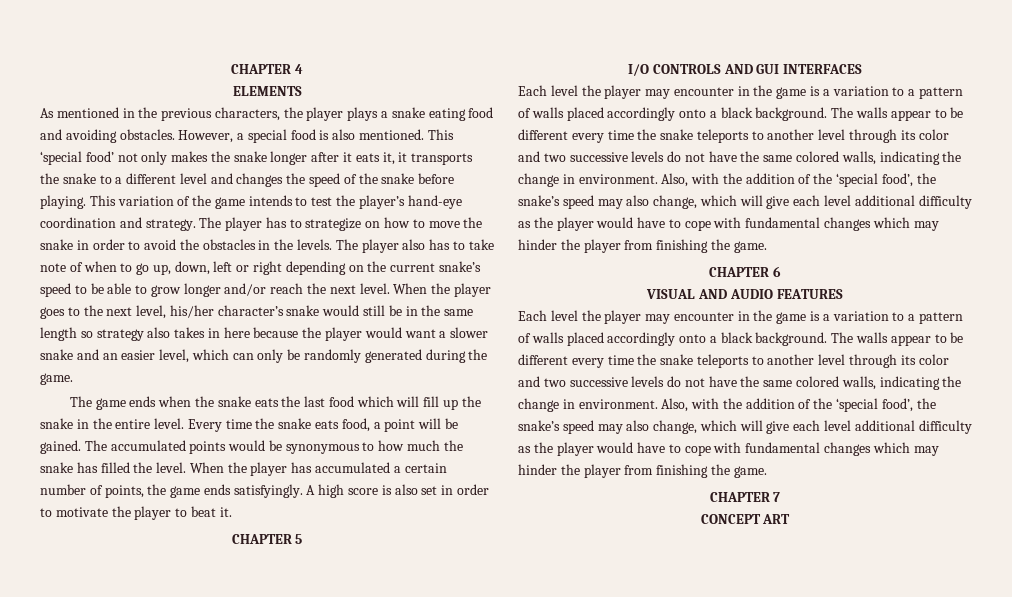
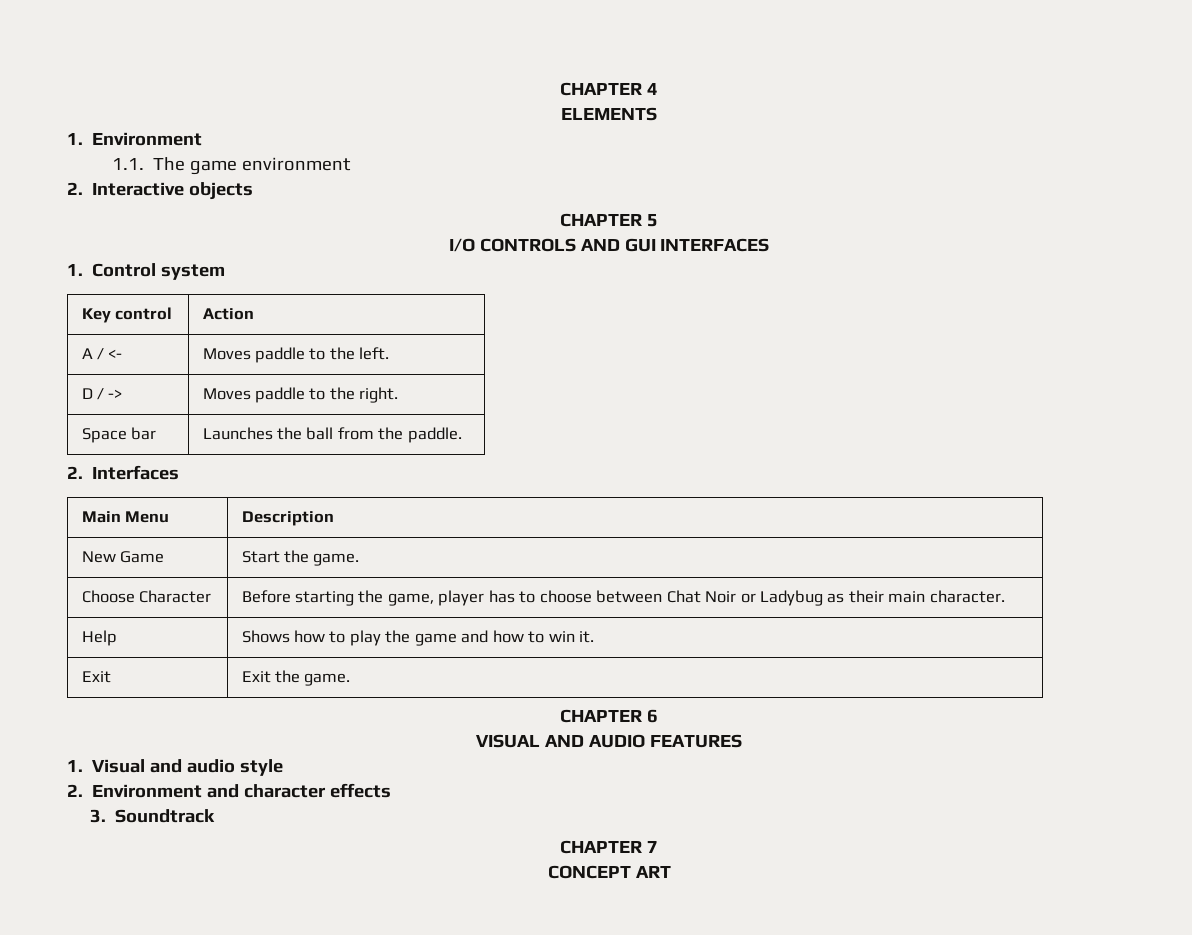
- As mentioned in the previous characters, the player plays a snake eating food and avoiding obstacles. However, a special food is also mentioned. This ‘special food’ not only makes the snake longer after it eats it, it transports the snake to a different level and changes the speed of the snake before playing. This variation of the game intends to test the player’s hand-eye coordination and strategy. The player has to strategize on how to move the snake in order to avoid the obstacles in the levels. The player also has to take note of when to go up, down, left or right depending on the current snake’s speed to be able to grow longer and/or reach the next level. When the player goes to the next level, his/her character’s snake would still be in the same length so strategy also takes in here because the player would want a slower snake and an easier level, which can only be randomly generated during the game.
- The game ends when the snake eats the last food which will fill up the snake in the entire level. Every time the snake eats food, a point will be gained. The accumulated points would be synonymous to how much the snake has filled the level. When the player has accumulated a certain number of points, the game ends satisfyingly. A high score is also set in order to motivate the player to beat it.
+ 1. Environment
+ 1.1. The game environment
+ 2. Interactive objects
  I/O CONTROLS AND GUI INTERFACES
- Each level the player may encounter in the game is a variation to a pattern of walls placed accordingly onto a black background. The walls appear to be different every time the snake teleports to another level through its color and two successive levels do not have the same colored walls, indicating the change in environment. Also, with the addition of the ‘special food’, the snake’s speed may also change, which will give each level additional difficulty as the player would have to cope with fundamental changes which may hinder the player from finishing the game.
+ 1. Control system
+ Key control | Action
+ A / <- | Moves paddle to the left.
+ D / -> | Moves paddle to the right.
+ Space bar | Launches the ball from the paddle.
+ 2. Interfaces
+ Main Menu | Description
+ New Game | Start the game.
+ Choose Character | Before starting the game, player has to choose between Chat Noir or Ladybug as their main character.
+ Help | Shows how to play the game and how to win it.
+ Exit | Exit the game.
  VISUAL AND AUDIO FEATURES
- Each level the player may encounter in the game is a variation to a pattern of walls placed accordingly onto a black background. The walls appear to be different every time the snake teleports to another level through its color and two successive levels do not have the same colored walls, indicating the change in environment. Also, with the addition of the ‘special food’, the snake’s speed may also change, which will give each level additional difficulty as the player would have to cope with fundamental changes which may hinder the player from finishing the game.
+ 1. Visual and audio style
+ 2. Environment and character effects
+ 3. Soundtrack

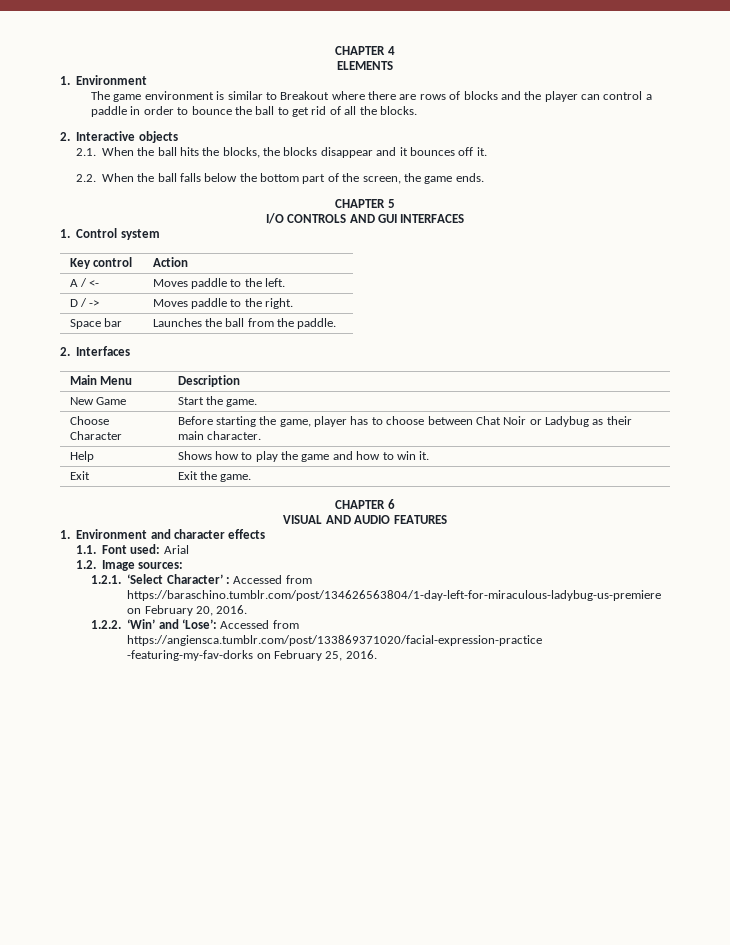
- 1.1. The game environment
+ The game environment is similar to Breakout where there are rows of blocks and the player can control a paddle in order to bounce the ball to get rid of all the blocks.
  2. Interactive objects
+ 2.1. When the ball hits the blocks, the blocks disappear and it bounces off it.
+ 2.2. When the ball falls below the bottom part of the screen, the game ends.
- 1. Visual and audio style
- 2. Environment and character effects
+ 1. Environment and character effects
- 3. Soundtrack
- CHAPTER 7
- CONCEPT ART
+ 1.1. Font used: Arial
+ 1.2. Image sources:
+ 1.2.1. ‘Select Character’ : Accessed from https://baraschino.tumblr.com/post/134626563804/1-day-left-for-miraculous-ladybug-us-premiere on February 20, 2016.
+ 1.2.2. ‘Win’ and ‘Lose’: Accessed from https://angiensca.tumblr.com/post/133869371020/facial-expression-practice -featuring-my-fav-dorks on February 25, 2016.

